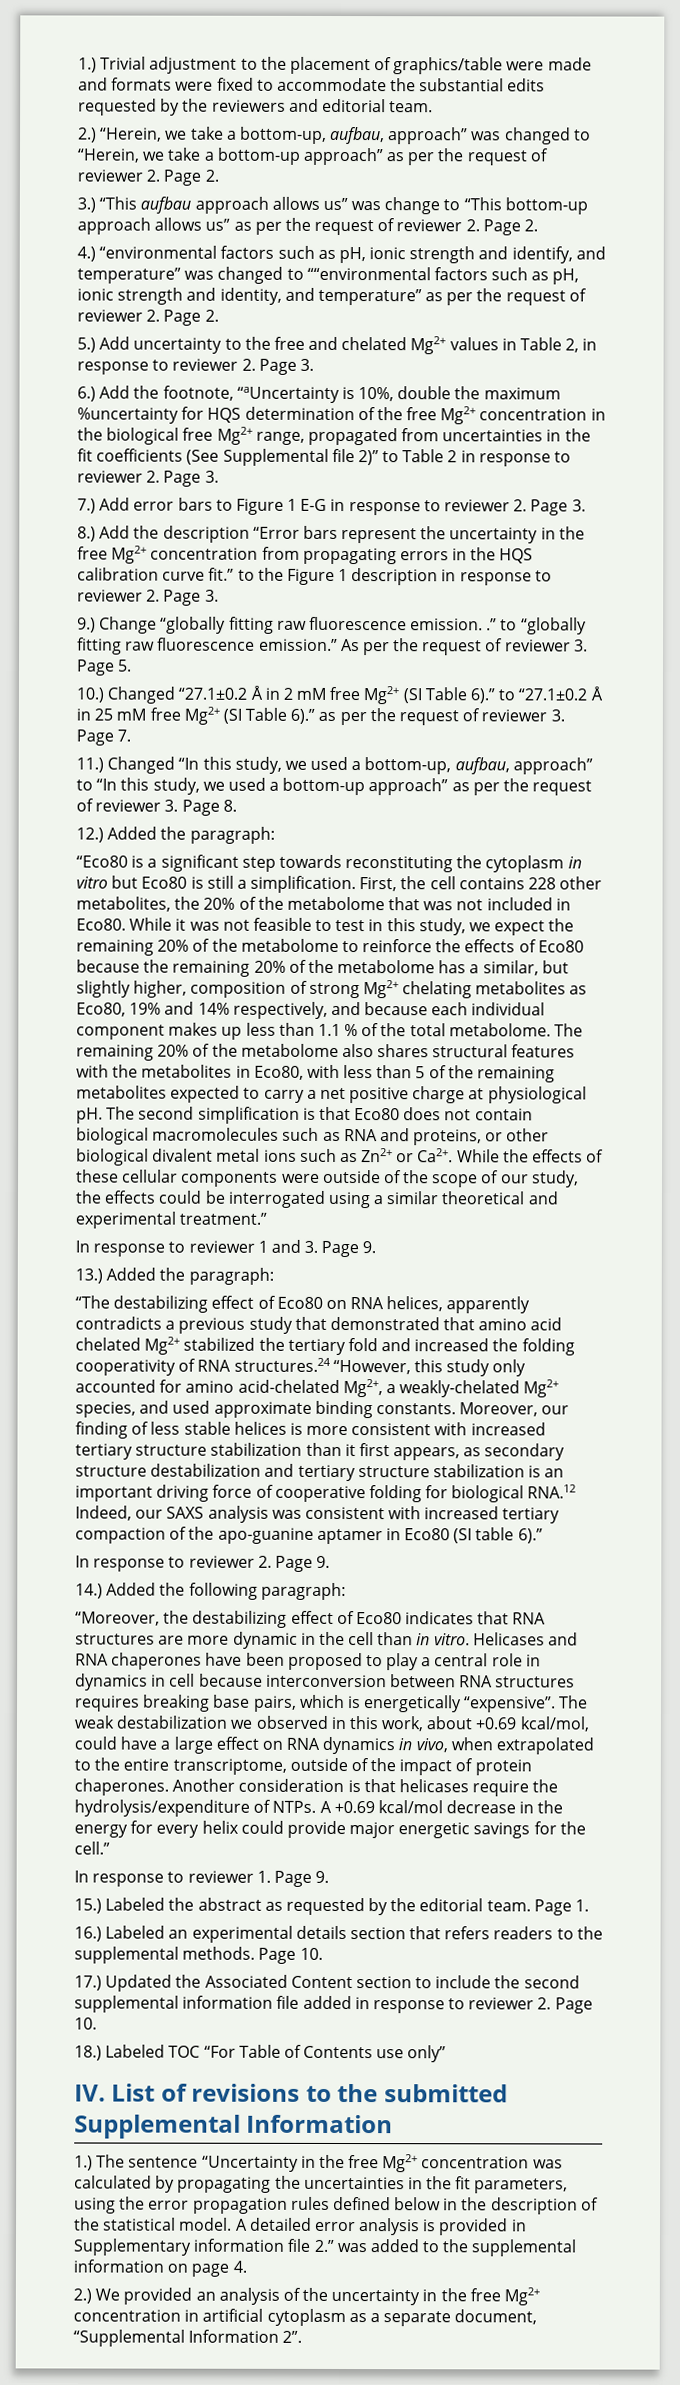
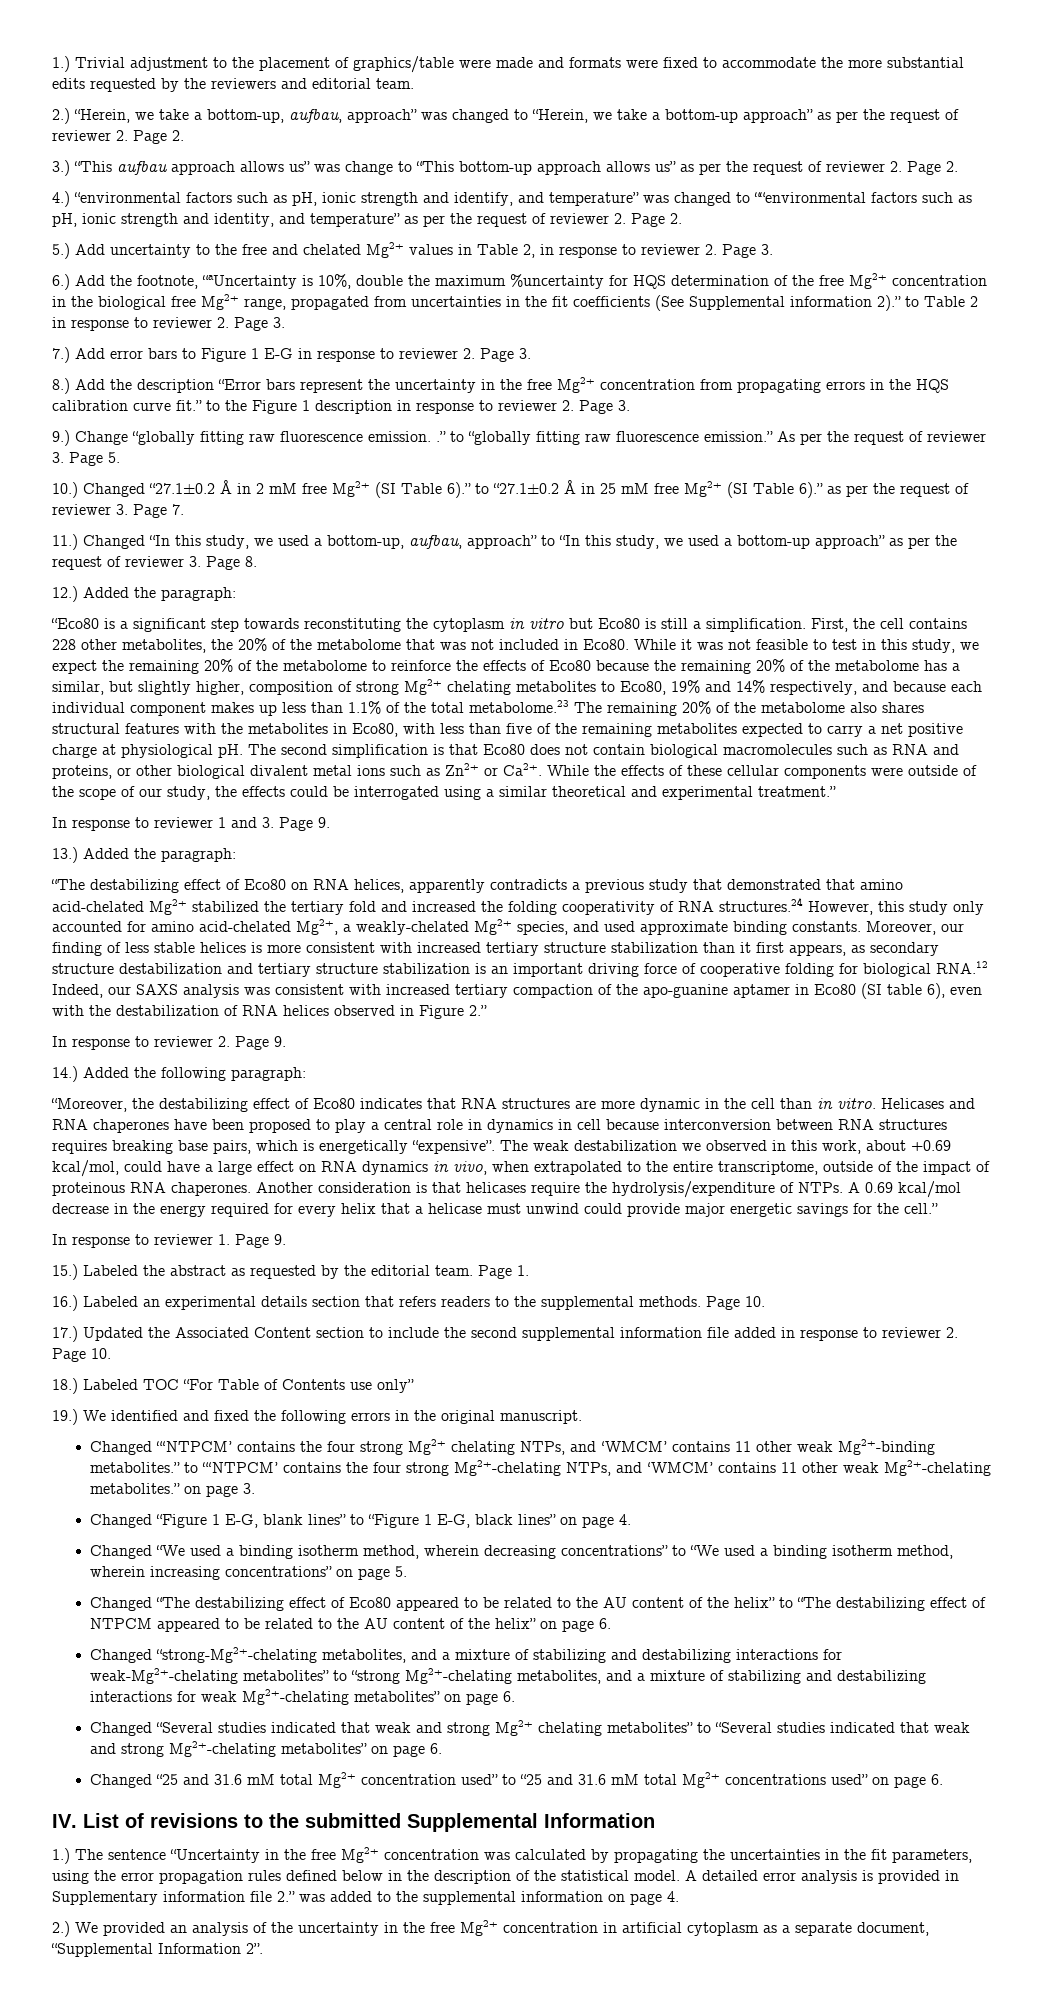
- 1.) Trivial adjustment to the placement of graphics/table were made and formats were fixed to accommodate the substantial edits requested by the reviewers and editorial team.
+ 1.) Trivial adjustment to the placement of graphics/table were made and formats were fixed to accommodate the more substantial edits requested by the reviewers and editorial team.
- 6.) Add the footnote, “aUncertainty is 10%, double the maximum %uncertainty for HQS determination of the free Mg2+ concentration in the biological free Mg2+ range, propagated from uncertainties in the fit coefficients (See Supplemental file 2)” to Table 2 in response to reviewer 2. Page 3.
+ 6.) Add the footnote, “aUncertainty is 10%, double the maximum %uncertainty for HQS determination of the free Mg2+ concentration in the biological free Mg2+ range, propagated from uncertainties in the fit coefficients (See Supplemental information 2).” to Table 2 in response to reviewer 2. Page 3.
- While it was not feasible to test in this study, we expect the remaining 20% of the metabolome to reinforce the effects of Eco80 because the remaining 20% of the metabolome has a similar, but slightly higher, composition of strong Mg2+ chelating metabolites as Eco80, 19% and 14% respectively, and because each individual component makes up less than 1.1 % of the total metabolome. The remaining 20% of the metabolome also shares structural features with the metabolites in Eco80, with less than 5 of the remaining metabolites expected to carry a net positive charge at physiological pH.
+ While it was not feasible to test in this study, we expect the remaining 20% of the metabolome to reinforce the effects of Eco80 because the remaining 20% of the metabolome has a similar, but slightly higher, composition of strong Mg2+ chelating metabolites to Eco80, 19% and 14% respectively, and because each individual component makes up less than 1.1% of the total metabolome.23 The remaining 20% of the metabolome also shares structural features with the metabolites in Eco80, with less than five of the remaining metabolites expected to carry a net positive charge at physiological pH.
- “The destabilizing effect of Eco80 on RNA helices, apparently contradicts a previous study that demonstrated that amino acid chelated Mg2+ stabilized the tertiary fold and increased the folding cooperativity of RNA structures.24 “However, this study only accounted for amino acid-chelated Mg2+, a weakly-chelated Mg2+ species, and used approximate binding constants.
+ “The destabilizing effect of Eco80 on RNA helices, apparently contradicts a previous study that demonstrated that amino acid-chelated Mg2+ stabilized the tertiary fold and increased the folding cooperativity of RNA structures.24 However, this study only accounted for amino acid-chelated Mg2+, a weakly-chelated Mg2+ species, and used approximate binding constants.
- Moreover, our finding of less stable helices is more consistent with increased tertiary structure stabilization than it first appears, as secondary structure destabilization and tertiary structure stabilization is an important driving force of cooperative folding for biological RNA.12 Indeed, our SAXS analysis was consistent with increased tertiary compaction of the apo-guanine aptamer in Eco80 (SI table 6).”
+ Moreover, our finding of less stable helices is more consistent with increased tertiary structure stabilization than it first appears, as secondary structure destabilization and tertiary structure stabilization is an important driving force of cooperative folding for biological RNA.12 Indeed, our SAXS analysis was consistent with increased tertiary compaction of the apo-guanine aptamer in Eco80 (SI table 6), even with the destabilization of RNA helices observed in Figure 2.”
- The weak destabilization we observed in this work, about +0.69 kcal/mol, could have a large effect on RNA dynamics in vivo, when extrapolated to the entire transcriptome, outside of the impact of protein chaperones.
+ The weak destabilization we observed in this work, about +0.69 kcal/mol, could have a large effect on RNA dynamics in vivo, when extrapolated to the entire transcriptome, outside of the impact of proteinous RNA chaperones.
- A +0.69 kcal/mol decrease in the energy for every helix could provide major energetic savings for the cell.”
+ A 0.69 kcal/mol decrease in the energy required for every helix that a helicase must unwind could provide major energetic savings for the cell.”
+ 19.) We identified and fixed the following errors in the original manuscript.
+ Changed “‘NTPCM’ contains the four strong Mg2+ chelating NTPs, and ‘WMCM’ contains 11 other weak Mg2+-binding metabolites.” to “‘NTPCM’ contains the four strong Mg2+-chelating NTPs, and ‘WMCM’ contains 11 other weak Mg2+-chelating metabolites.” on page 3.
+ Changed “Figure 1 E-G, blank lines” to “Figure 1 E-G, black lines” on page 4.
+ Changed “We used a binding isotherm method, wherein decreasing concentrations” to “We used a binding isotherm method, wherein increasing concentrations” on page 5.
+ Changed “The destabilizing effect of Eco80 appeared to be related to the AU content of the helix” to “The destabilizing effect of NTPCM appeared to be related to the AU content of the helix” on page 6.
+ Changed “strong-Mg2+-chelating metabolites, and a mixture of stabilizing and destabilizing interactions for weak-Mg2+-chelating metabolites” to “strong Mg2+-chelating metabolites, and a mixture of stabilizing and destabilizing interactions for weak Mg2+-chelating metabolites” on page 6.
+ Changed “Several studies indicated that weak and strong Mg2+ chelating metabolites” to “Several studies indicated that weak and strong Mg2+-chelating metabolites” on page 6.
+ Changed “25 and 31.6 mM total Mg2+ concentration used” to “25 and 31.6 mM total Mg2+ concentrations used” on page 6.

